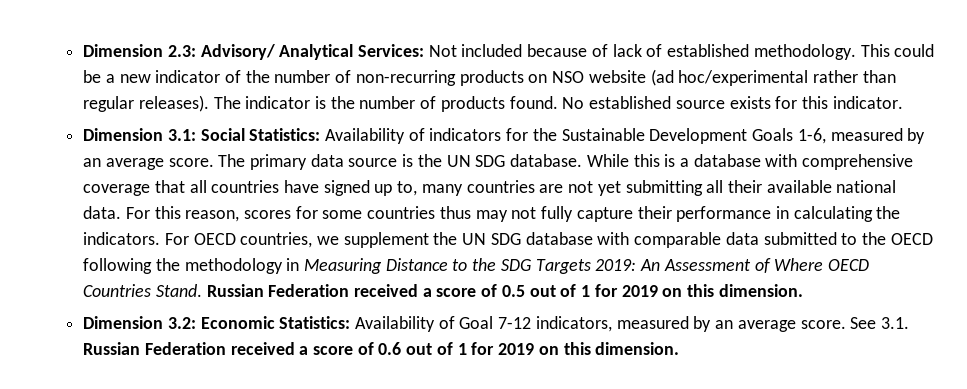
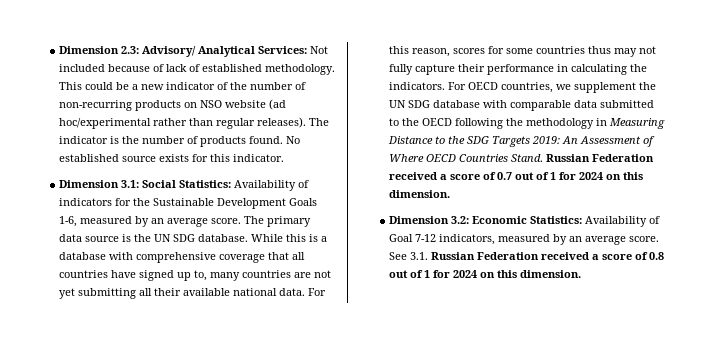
- Russian Federation received a score of 0.5 out of 1 for 2019 on this dimension.
+ Russian Federation received a score of 0.7 out of 1 for 2024 on this dimension.
- See 3.1. Russian Federation received a score of 0.6 out of 1 for 2019 on this dimension.
+ See 3.1. Russian Federation received a score of 0.8 out of 1 for 2024 on this dimension.

